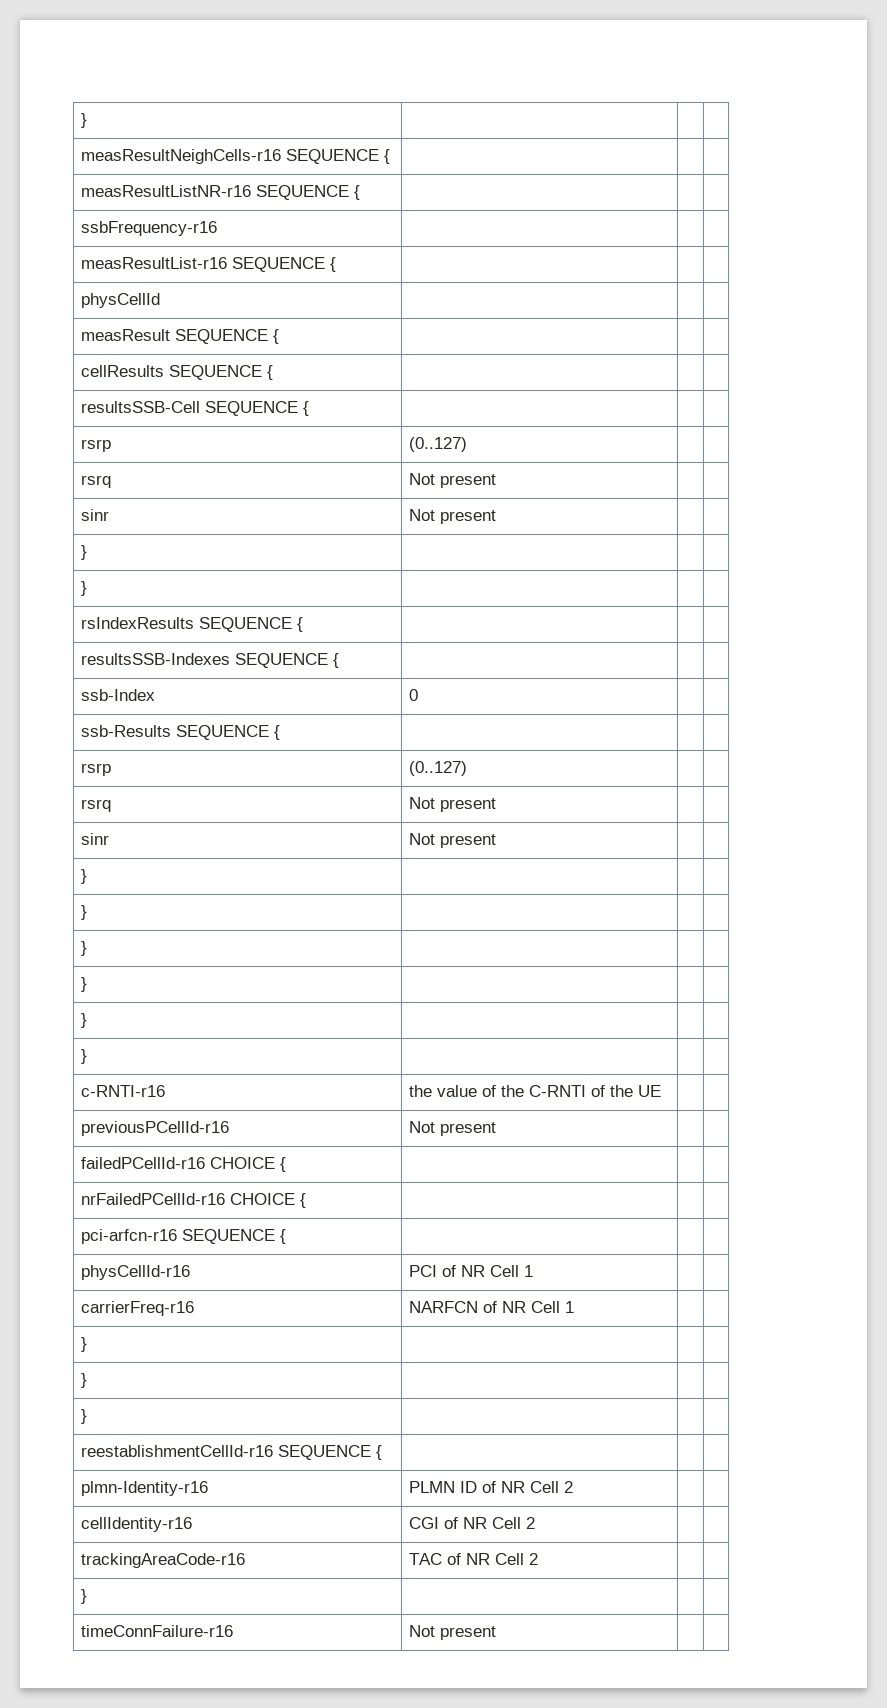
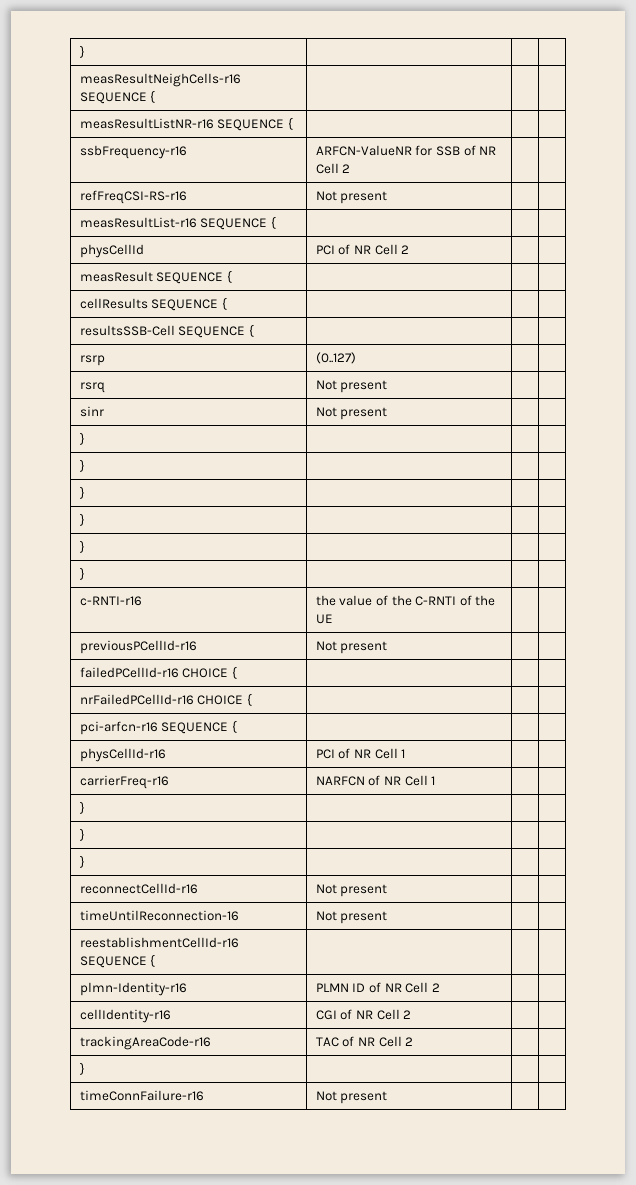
- ssbFrequency-r16 | | |
+ ssbFrequency-r16 | ARFCN-ValueNR for SSB of NR Cell 2 | |
+ refFreqCSI-RS-r16 | Not present | |
- physCellId | | |
+ physCellId | PCI of NR Cell 2 | |
- rsIndexResults SEQUENCE { | | |
- resultsSSB-Indexes SEQUENCE { | | |
- ssb-Index | 0 | |
- ssb-Results SEQUENCE { | | |
- rsrp | (0..127) | |
- rsrq | Not present | |
- sinr | Not present | |
- } | | |
- } | | |
+ reconnectCellId-r16 | Not present | |
+ timeUntilReconnection-16 | Not present | |

